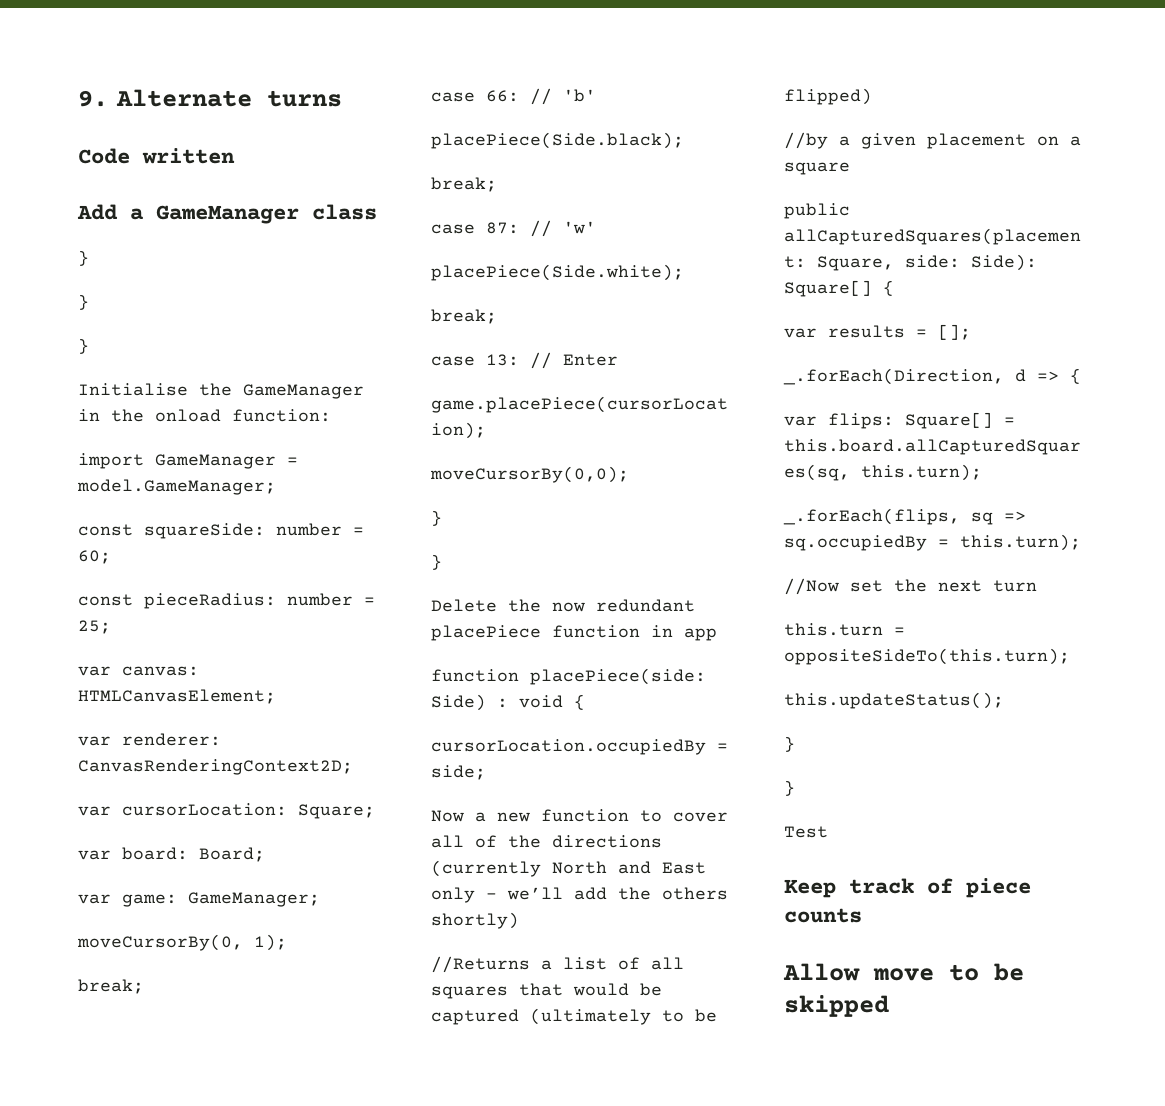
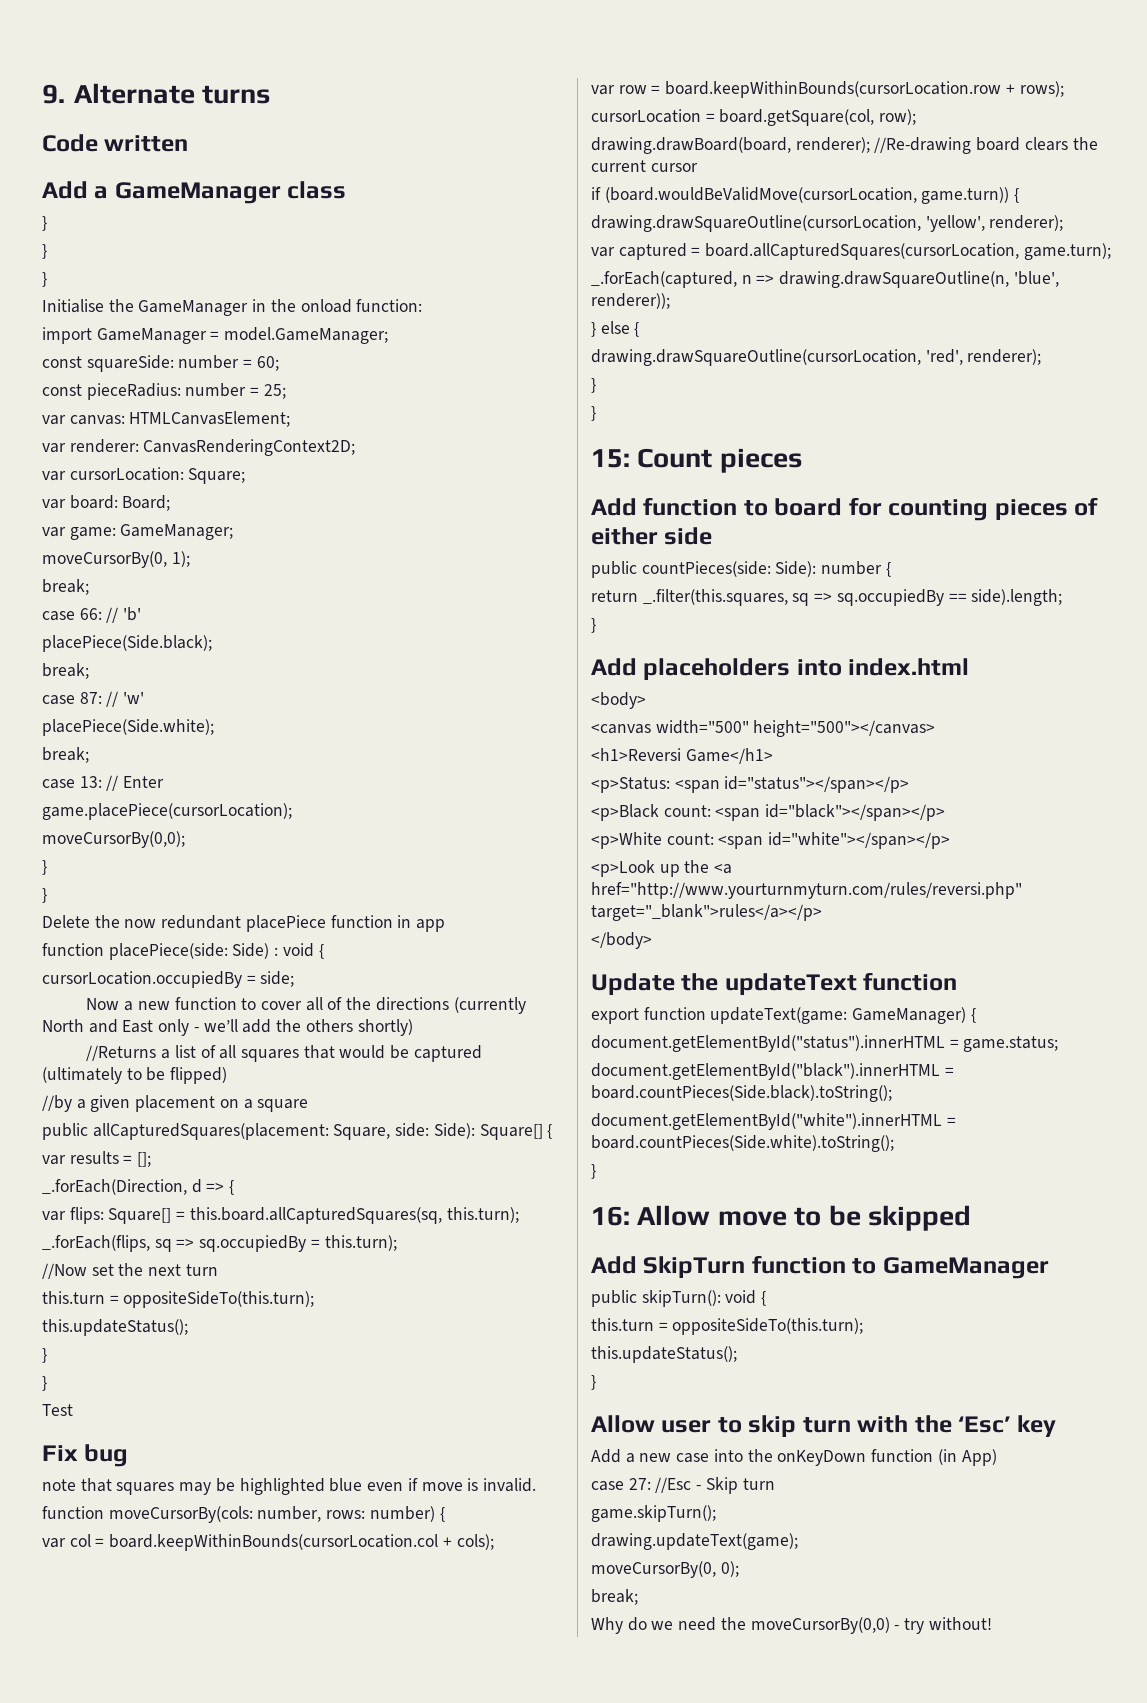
- Keep track of piece counts
- Allow move to be skipped
+ Fix bug
+ note that squares may be highlighted blue even if move is invalid.
+ function moveCursorBy(cols: number, rows: number) {
+ var col = board.keepWithinBounds(cursorLocation.col + cols);
+ var row = board.keepWithinBounds(cursorLocation.row + rows);
+ cursorLocation = board.getSquare(col, row);
+ drawing.drawBoard(board, renderer); //Re-drawing board clears the current cursor
+ if (board.wouldBeValidMove(cursorLocation, game.turn)) {
+ drawing.drawSquareOutline(cursorLocation, 'yellow', renderer);
+ var captured = board.allCapturedSquares(cursorLocation, game.turn);
+ _.forEach(captured, n => drawing.drawSquareOutline(n, 'blue', renderer));
+ } else {
+ drawing.drawSquareOutline(cursorLocation, 'red', renderer);
+ }
+ }
+ 15: Count pieces
+ Add function to board for counting pieces of either side
+ public countPieces(side: Side): number {
+ return _.filter(this.squares, sq => sq.occupiedBy == side).length;
+ }
+ Add placeholders into index.html
+ <body>
+ <canvas width="500" height="500"></canvas>
+ <h1>Reversi Game</h1>
+ <p>Status: <span id="status"></span></p>
+ <p>Black count: <span id="black"></span></p>
+ <p>White count: <span id="white"></span></p>
+ <p>Look up the <a href="http://www.yourturnmyturn.com/rules/reversi.php" target="_blank">rules</a></p>
+ </body>
+ Update the updateText function
+ export function updateText(game: GameManager) {
+ document.getElementById("status").innerHTML = game.status;
+ document.getElementById("black").innerHTML = board.countPieces(Side.black).toString();
+ document.getElementById("white").innerHTML = board.countPieces(Side.white).toString();
+ }
+ 16: Allow move to be skipped
+ Add SkipTurn function to GameManager
+ public skipTurn(): void {
+ this.turn = oppositeSideTo(this.turn);
+ this.updateStatus();
+ }
+ Allow user to skip turn with the ‘Esc’ key
+ Add a new case into the onKeyDown function (in App)
+ case 27: //Esc - Skip turn
+ game.skipTurn();
+ drawing.updateText(game);
+ moveCursorBy(0, 0);
+ break;
+ Why do we need the moveCursorBy(0,0) - try without!

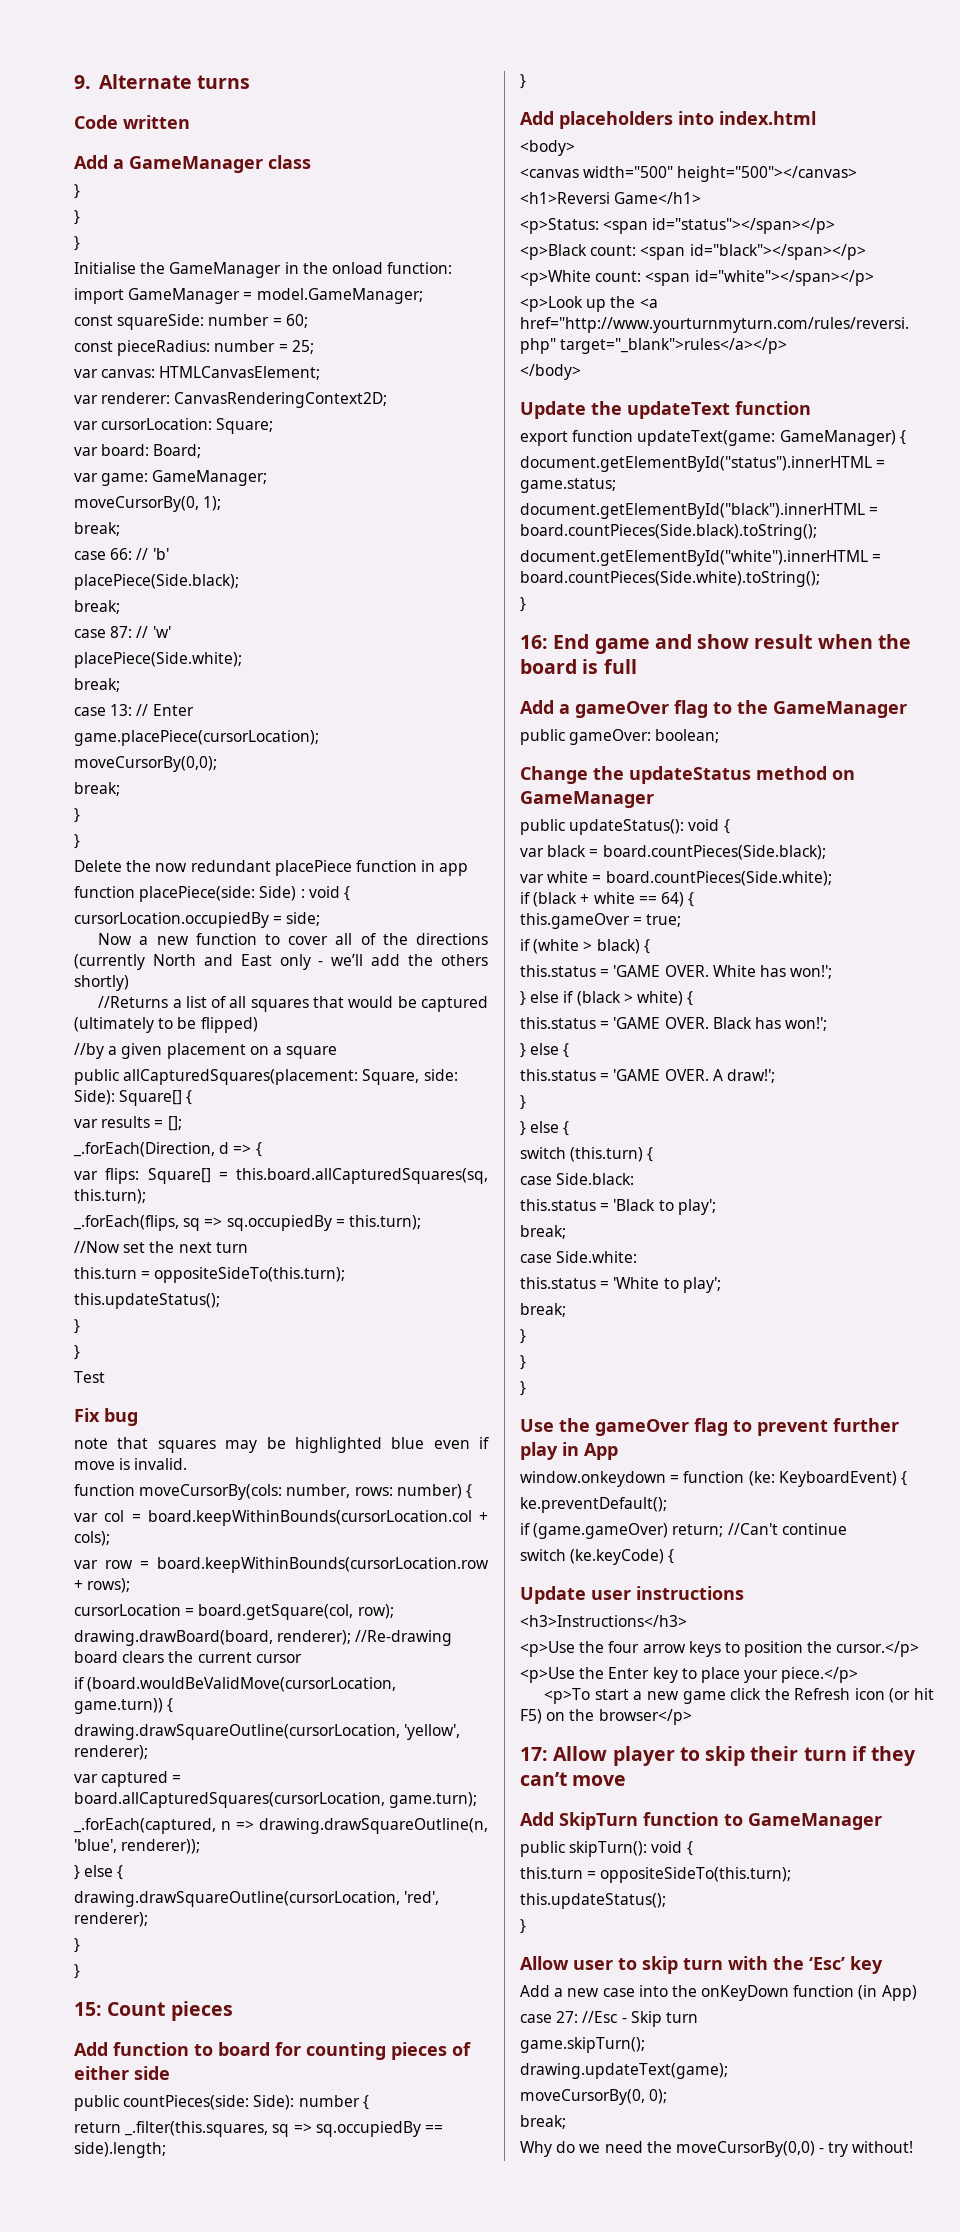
  moveCursorBy(0,0);
+ break;
- 16: Allow move to be skipped
+ 16: End game and show result when the board is full
+ Add a gameOver flag to the GameManager
+ public gameOver: boolean;
+ Change the updateStatus method on GameManager
+ public updateStatus(): void {
+ var black = board.countPieces(Side.black);
+ var white = board.countPieces(Side.white);
+ if (black + white == 64) {
+ this.gameOver = true;
+ if (white > black) {
+ this.status = 'GAME OVER. White has won!';
+ } else if (black > white) {
+ this.status = 'GAME OVER. Black has won!';
+ } else {
+ this.status = 'GAME OVER. A draw!';
+ }
+ } else {
+ switch (this.turn) {
+ case Side.black:
+ this.status = 'Black to play';
+ break;
+ case Side.white:
+ this.status = 'White to play';
+ break;
+ }
+ }
+ }
+ Use the gameOver flag to prevent further play in App
+ window.onkeydown = function (ke: KeyboardEvent) {
+ ke.preventDefault();
+ if (game.gameOver) return; //Can't continue
+ switch (ke.keyCode) {
+ Update user instructions
+ <h3>Instructions</h3>
+ <p>Use the four arrow keys to position the cursor.</p>
+ <p>Use the Enter key to place your piece.</p>
+ <p>To start a new game click the Refresh icon (or hit F5) on the browser</p>
+ 17: Allow player to skip their turn if they can’t move

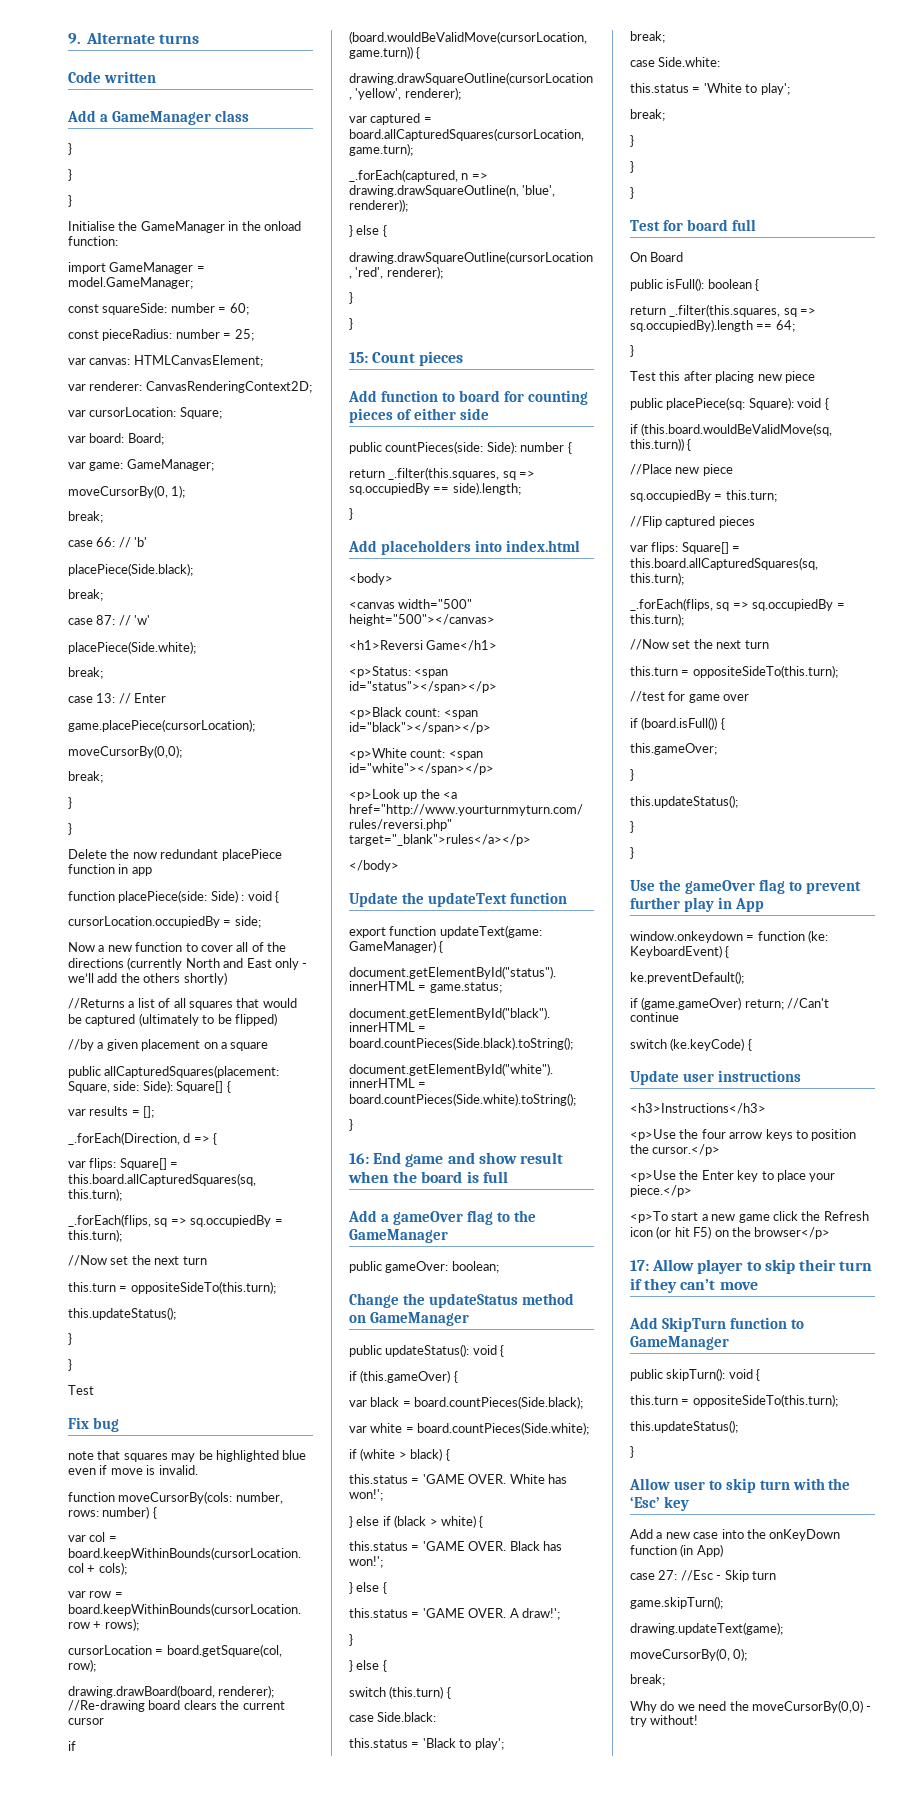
+ if (this.gameOver) {
- if (black + white == 64) {
- this.gameOver = true;
+ Test for board full
+ On Board
+ public isFull(): boolean {
+ return _.filter(this.squares, sq => sq.occupiedBy).length == 64;
+ }
+ Test this after placing new piece
+ public placePiece(sq: Square): void {
+ if (this.board.wouldBeValidMove(sq, this.turn)) {
+ //Place new piece
+ sq.occupiedBy = this.turn;
+ //Flip captured pieces
+ var flips: Square[] = this.board.allCapturedSquares(sq, this.turn);
+ _.forEach(flips, sq => sq.occupiedBy = this.turn);
+ //Now set the next turn
+ this.turn = oppositeSideTo(this.turn);
+ //test for game over
+ if (board.isFull()) {
+ this.gameOver;
+ }
+ this.updateStatus();
+ }
+ }

